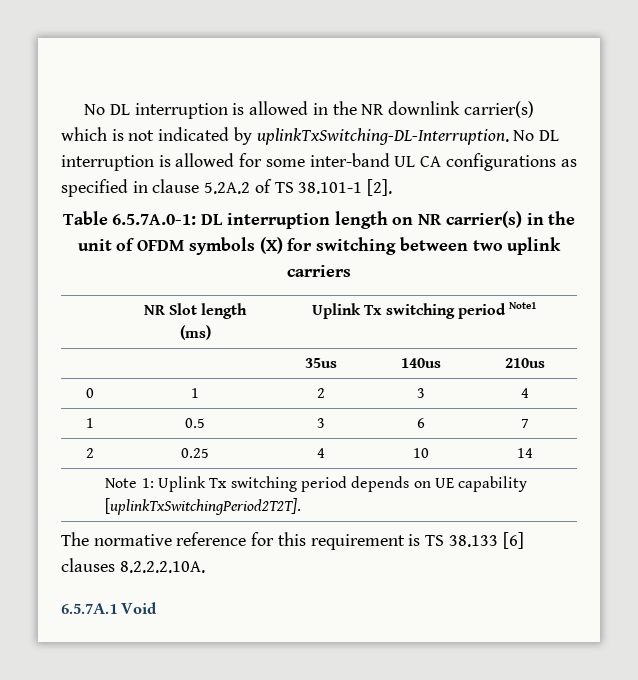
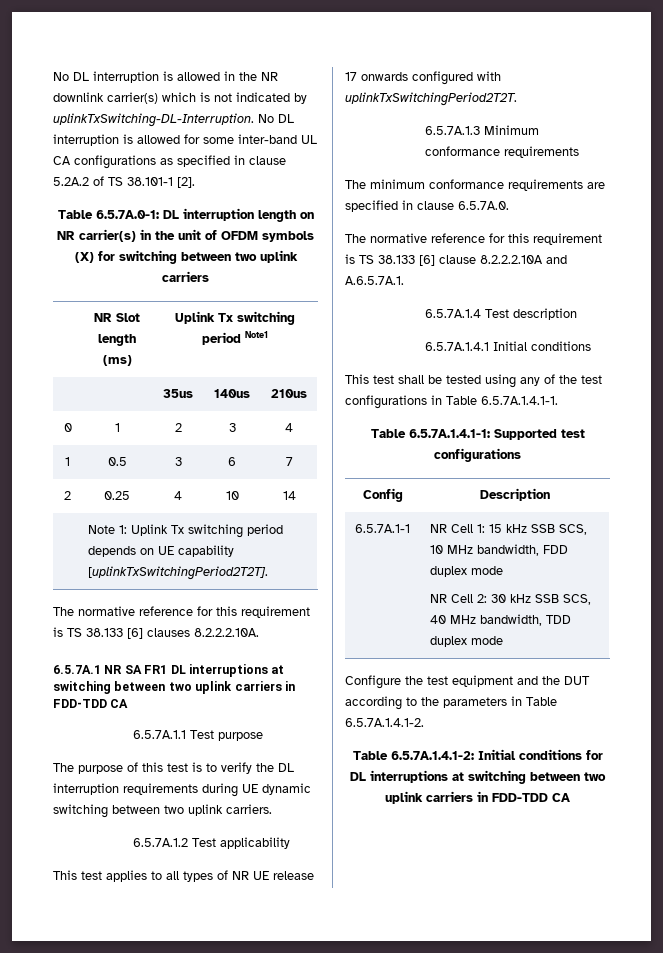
- 6.5.7A.1 Void
+ 6.5.7A.1 NR SA FR1 DL interruptions at switching between two uplink carriers in FDD-TDD CA
+ 6.5.7A.1.1 Test purpose
+ The purpose of this test is to verify the DL interruption requirements during UE dynamic switching between two uplink carriers.
+ 6.5.7A.1.2 Test applicability
+ This test applies to all types of NR UE release 17 onwards configured with uplinkTxSwitchingPeriod2T2T.
+ 6.5.7A.1.3 Minimum conformance requirements
+ The minimum conformance requirements are specified in clause 6.5.7A.0.
+ The normative reference for this requirement is TS 38.133 [6] clause 8.2.2.2.10A and A.6.5.7A.1.
+ 6.5.7A.1.4 Test description
+ 6.5.7A.1.4.1 Initial conditions
+ This test shall be tested using any of the test configurations in Table 6.5.7A.1.4.1-1.
+ Table 6.5.7A.1.4.1-1: Supported test configurations
+ Config | Description
+ 6.5.7A.1-1 | NR Cell 1: 15 kHz SSB SCS, 10 MHz bandwidth, FDD duplex mode
+ NR Cell 2: 30 kHz SSB SCS, 40 MHz bandwidth, TDD duplex mode
+ Configure the test equipment and the DUT according to the parameters in Table 6.5.7A.1.4.1-2.
+ Table 6.5.7A.1.4.1-2: Initial conditions for DL interruptions at switching between two uplink carriers in FDD-TDD CA

